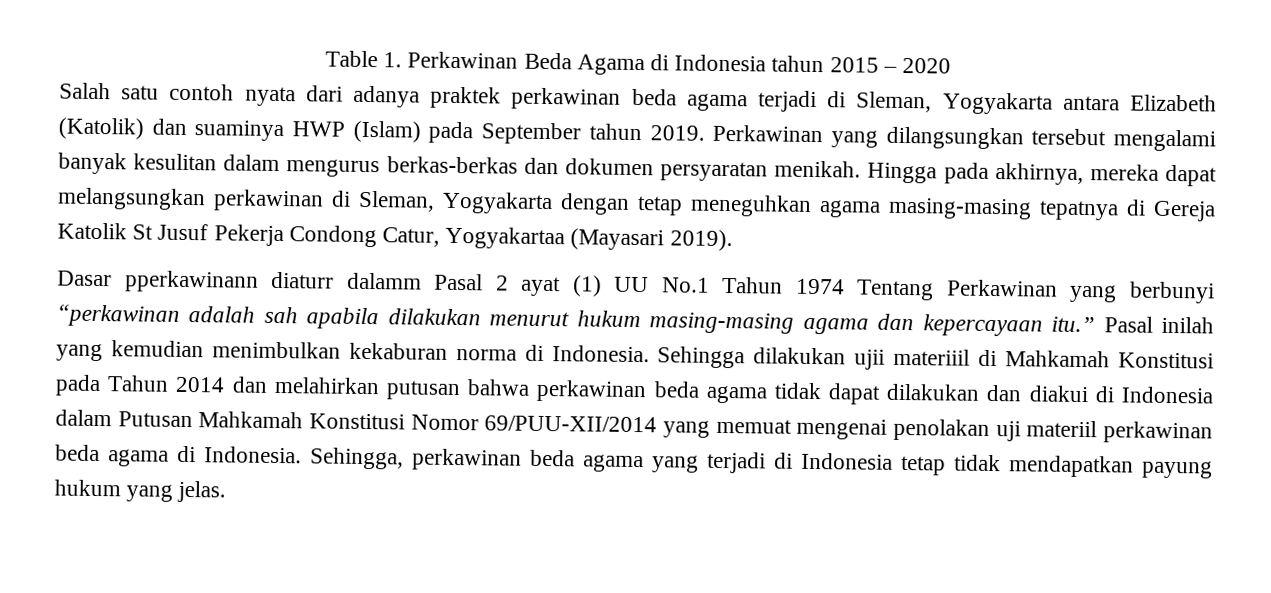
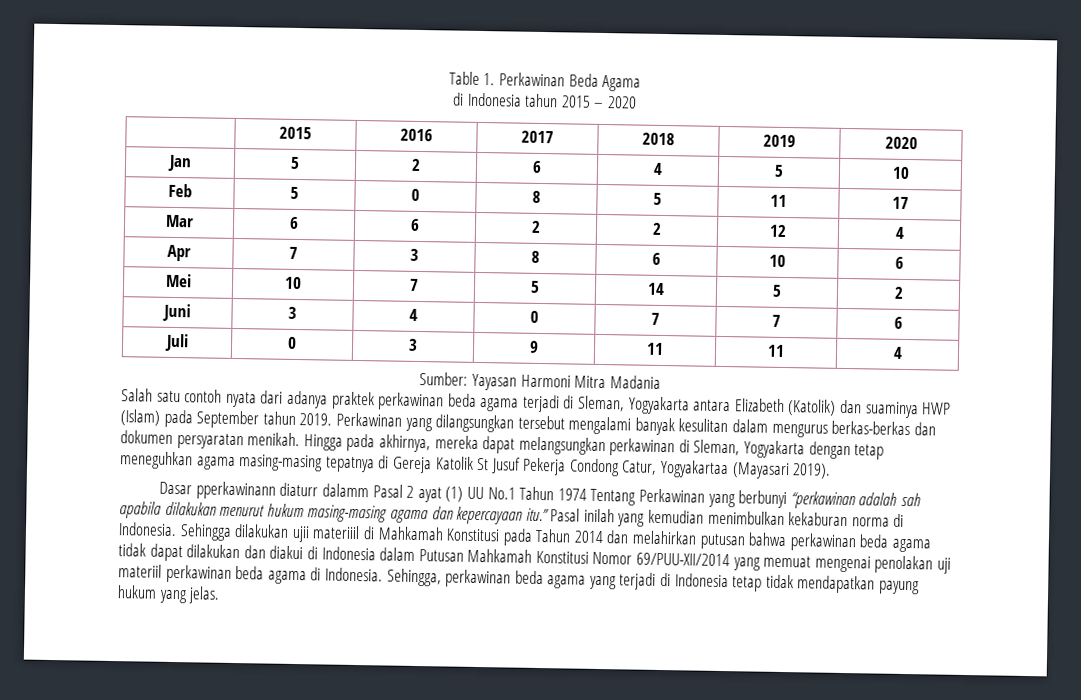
- Table 1. Perkawinan Beda Agama di Indonesia tahun 2015 – 2020
+ Table 1. Perkawinan Beda Agama
+ di Indonesia tahun 2015 – 2020
+ | 2015 | 2016 | 2017 | 2018 | 2019 | 2020
+ Jan | 5 | 2 | 6 | 4 | 5 | 10
+ Feb | 5 | 0 | 8 | 5 | 11 | 17
+ Mar | 6 | 6 | 2 | 2 | 12 | 4
+ Apr | 7 | 3 | 8 | 6 | 10 | 6
+ Mei | 10 | 7 | 5 | 14 | 5 | 2
+ Juni | 3 | 4 | 0 | 7 | 7 | 6
+ Juli | 0 | 3 | 9 | 11 | 11 | 4
+ Sumber: Yayasan Harmoni Mitra Madania

